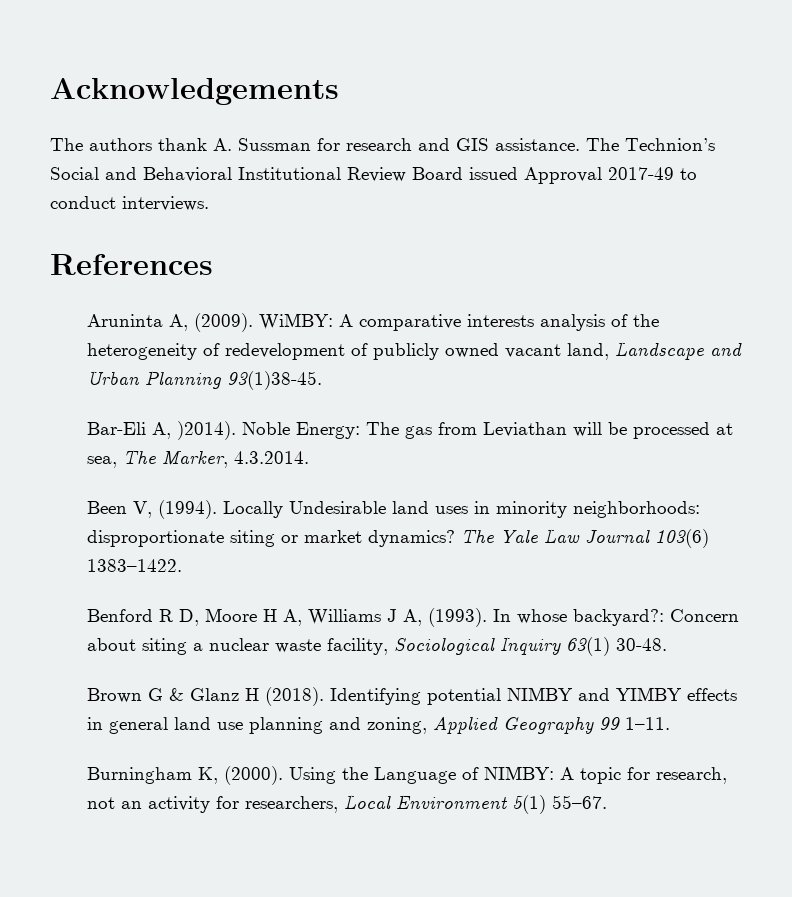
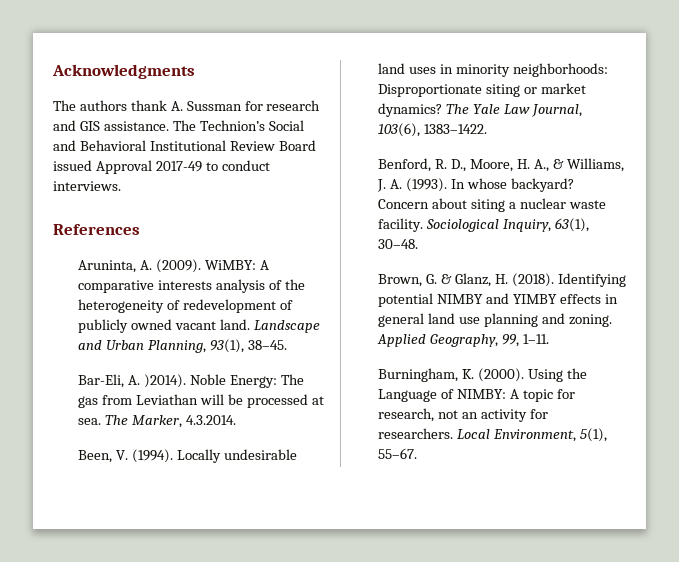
- Acknowledgements
+ Acknowledgments
- Aruninta A, (2009).
+ Aruninta, A. (2009).
- WiMBY: A comparative interests analysis of the heterogeneity of redevelopment of publicly owned vacant land, Landscape and Urban Planning 93(1)38-45.
- Bar-Eli A, )2014).
+ WiMBY: A comparative interests analysis of the heterogeneity of redevelopment of publicly owned vacant land. Landscape and Urban Planning, 93(1), 38–45.
+ Bar-Eli, A. )2014).
- Noble Energy: The gas from Leviathan will be processed at sea, The Marker, 4.3.2014.
+ Noble Energy: The gas from Leviathan will be processed at sea. The Marker, 4.3.2014.
- Been V, (1994).
+ Been, V. (1994).
- Locally Undesirable land uses in minority neighborhoods: disproportionate siting or market dynamics?
+ Locally undesirable land uses in minority neighborhoods: Disproportionate siting or market dynamics?
- The Yale Law Journal 103(6) 1383–1422.
+ The Yale Law Journal, 103(6), 1383–1422.
- Benford R D, Moore H A, Williams J A, (1993).
+ Benford, R. D., Moore, H. A., & Williams, J. A. (1993).
- In whose backyard?: Concern about siting a nuclear waste facility, Sociological Inquiry 63(1) 30-48.
- Brown G & Glanz H (2018).
+ In whose backyard? Concern about siting a nuclear waste facility. Sociological Inquiry, 63(1), 30–48.
+ Brown, G. & Glanz, H. (2018).
- Identifying potential NIMBY and YIMBY effects in general land use planning and zoning, Applied Geography 99 1–11.
+ Identifying potential NIMBY and YIMBY effects in general land use planning and zoning. Applied Geography, 99, 1–11.
- Burningham K, (2000).
+ Burningham, K. (2000).
- Using the Language of NIMBY: A topic for research, not an activity for researchers, Local Environment 5(1) 55–67.
+ Using the Language of NIMBY: A topic for research, not an activity for researchers. Local Environment, 5(1), 55–67.

